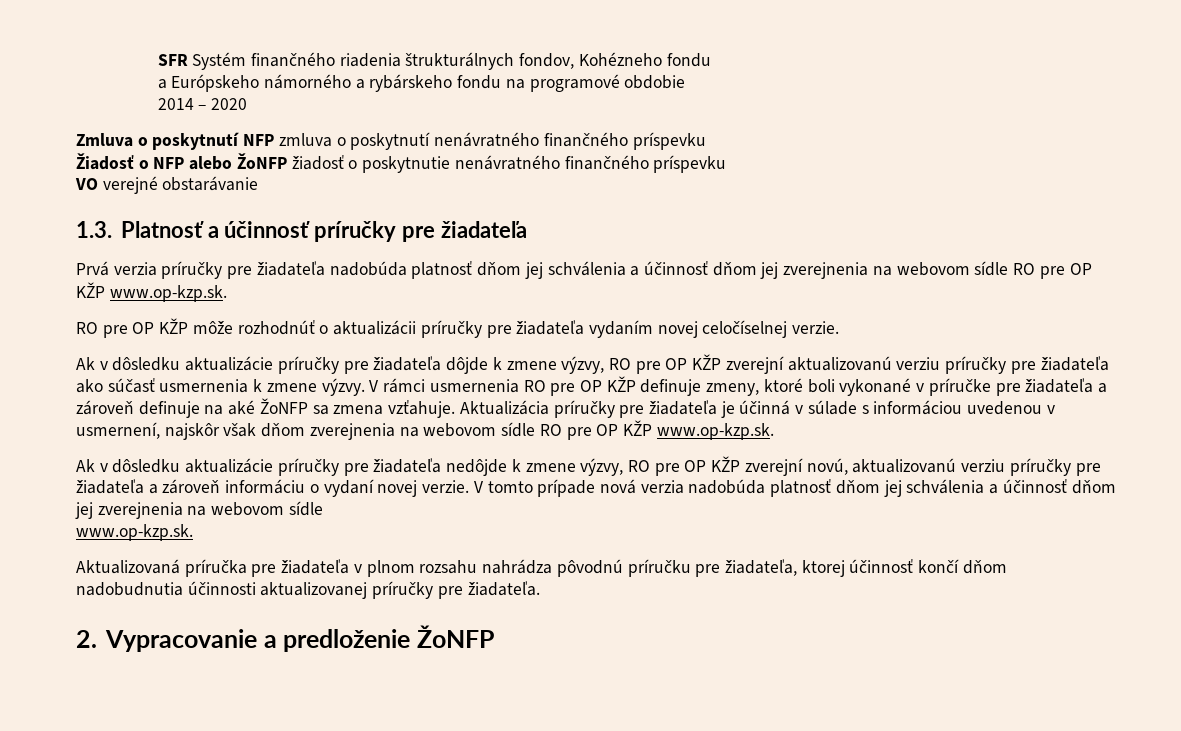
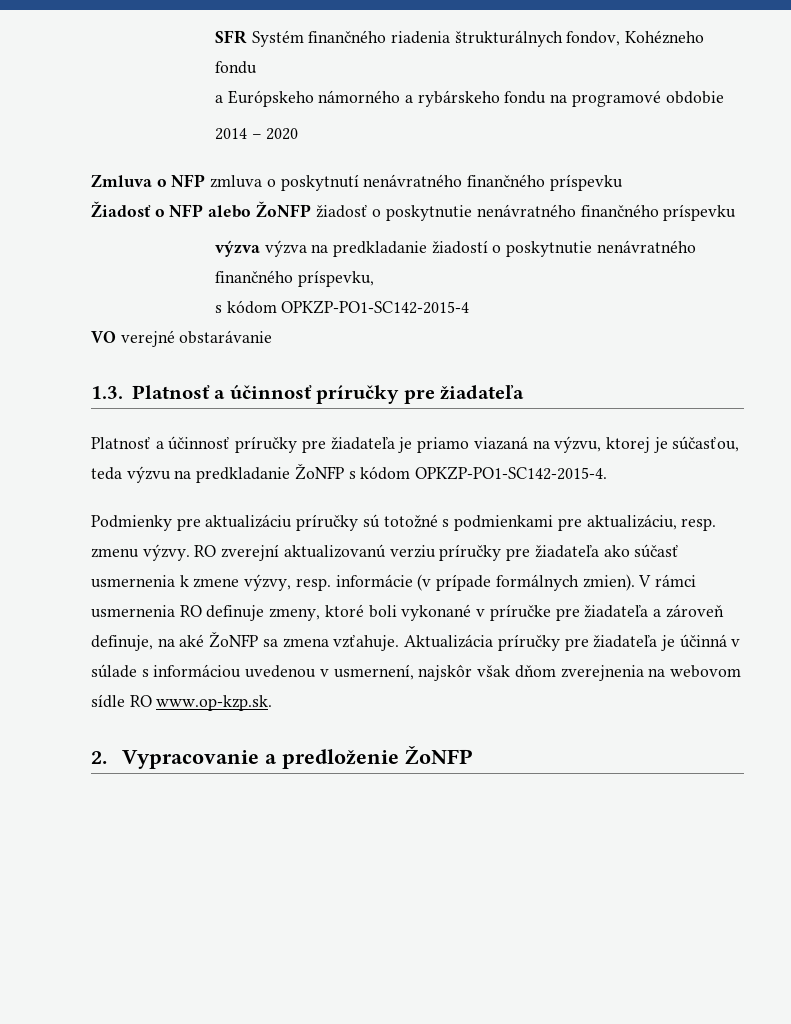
- Zmluva o poskytnutí NFP zmluva o poskytnutí nenávratného finančného príspevku
+ Zmluva o NFP zmluva o poskytnutí nenávratného finančného príspevku
+ výzva výzva na predkladanie žiadostí o poskytnutie nenávratného finančného príspevku,
+ s kódom OPKZP-PO1-SC142-2015-4
- Prvá verzia príručky pre žiadateľa nadobúda platnosť dňom jej schválenia a účinnosť dňom jej zverejnenia na webovom sídle RO pre OP KŽP www.op-kzp.sk.
- RO pre OP KŽP môže rozhodnúť o aktualizácii príručky pre žiadateľa vydaním novej celočíselnej verzie.
- Ak v dôsledku aktualizácie príručky pre žiadateľa dôjde k zmene výzvy, RO pre OP KŽP zverejní aktualizovanú verziu príručky pre žiadateľa ako súčasť usmernenia k zmene výzvy.
+ Platnosť a účinnosť príručky pre žiadateľa je priamo viazaná na výzvu, ktorej je súčasťou, teda výzvu na predkladanie ŽoNFP s kódom OPKZP-PO1-SC142-2015-4.
+ Podmienky pre aktualizáciu príručky sú totožné s podmienkami pre aktualizáciu, resp. zmenu výzvy. RO zverejní aktualizovanú verziu príručky pre žiadateľa ako súčasť usmernenia k zmene výzvy, resp. informácie (v prípade formálnych zmien).
- V rámci usmernenia RO pre OP KŽP definuje zmeny, ktoré boli vykonané v príručke pre žiadateľa a zároveň definuje na aké ŽoNFP sa zmena vzťahuje.
+ V rámci usmernenia RO definuje zmeny, ktoré boli vykonané v príručke pre žiadateľa a zároveň definuje, na aké ŽoNFP sa zmena vzťahuje.
- Aktualizácia príručky pre žiadateľa je účinná v súlade s informáciou uvedenou v usmernení, najskôr však dňom zverejnenia na webovom sídle RO pre OP KŽP www.op-kzp.sk.
- Ak v dôsledku aktualizácie príručky pre žiadateľa nedôjde k zmene výzvy, RO pre OP KŽP zverejní novú, aktualizovanú verziu príručky pre žiadateľa a zároveň informáciu o vydaní novej verzie. V tomto prípade nová verzia nadobúda platnosť dňom jej schválenia a účinnosť dňom jej zverejnenia na webovom sídle
- www.op-kzp.sk.
- Aktualizovaná príručka pre žiadateľa v plnom rozsahu nahrádza pôvodnú príručku pre žiadateľa, ktorej účinnosť končí dňom nadobudnutia účinnosti aktualizovanej príručky pre žiadateľa.
+ Aktualizácia príručky pre žiadateľa je účinná v súlade s informáciou uvedenou v usmernení, najskôr však dňom zverejnenia na webovom sídle RO www.op-kzp.sk.

